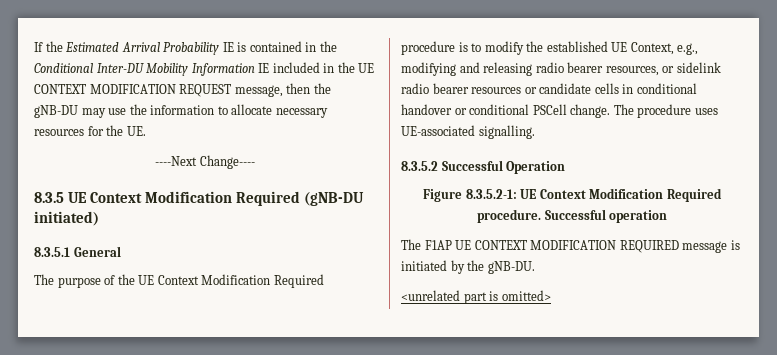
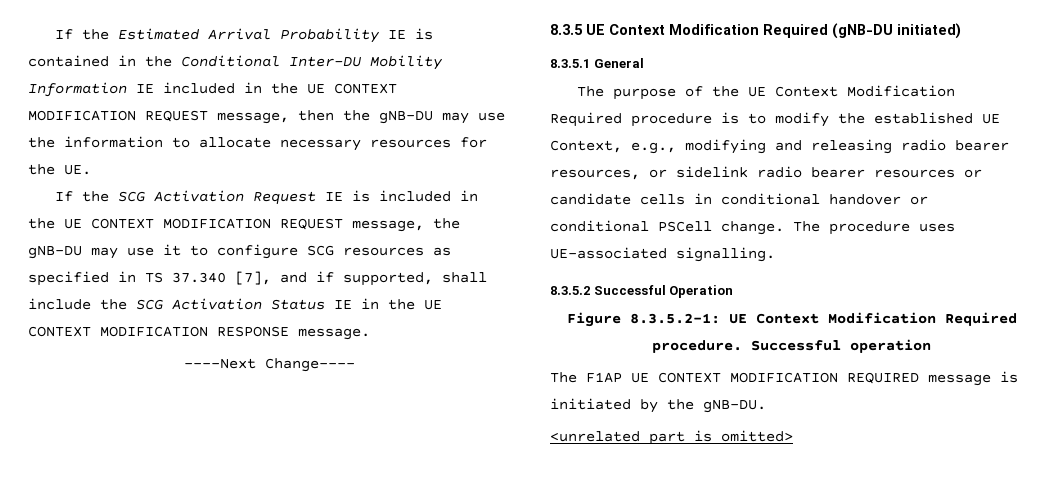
+ If the SCG Activation Request IE is included in the UE CONTEXT MODIFICATION REQUEST message, the gNB-DU may use it to configure SCG resources as specified in TS 37.340 [7], and if supported, shall include the SCG Activation Status IE in the UE CONTEXT MODIFICATION RESPONSE message.

